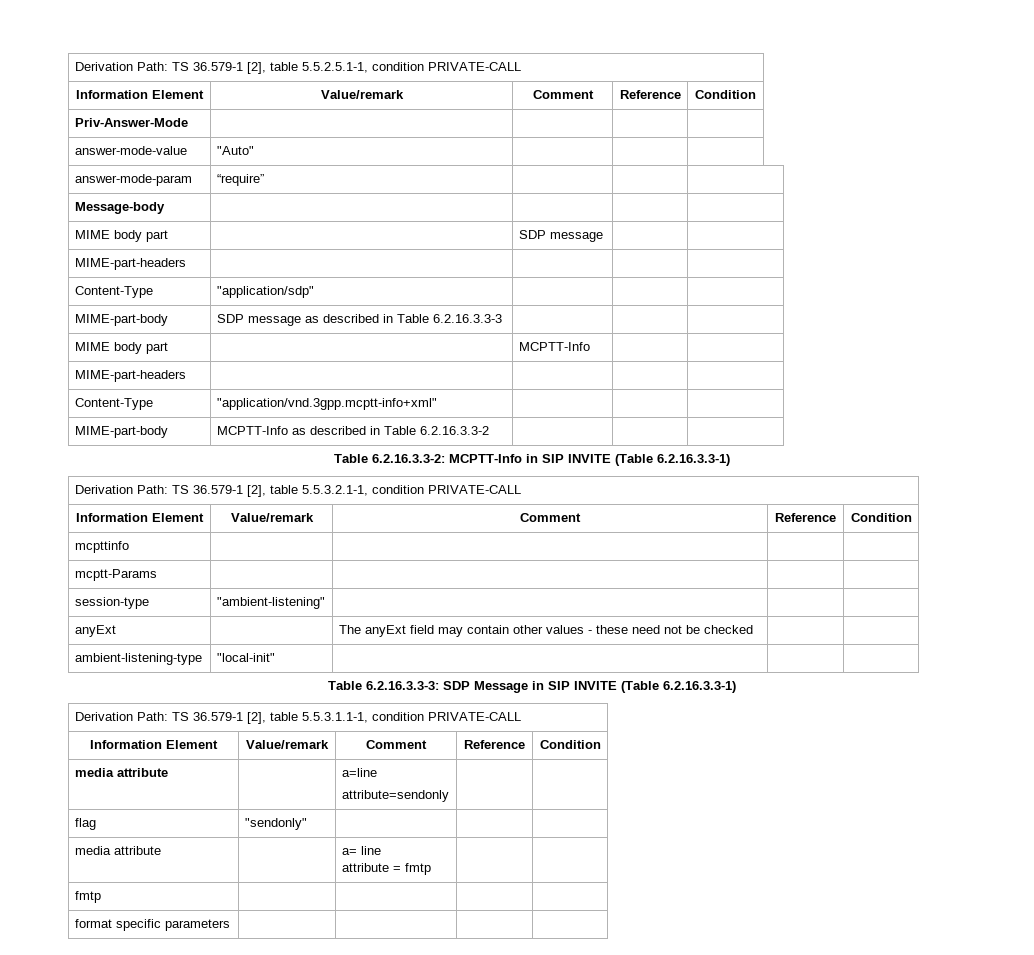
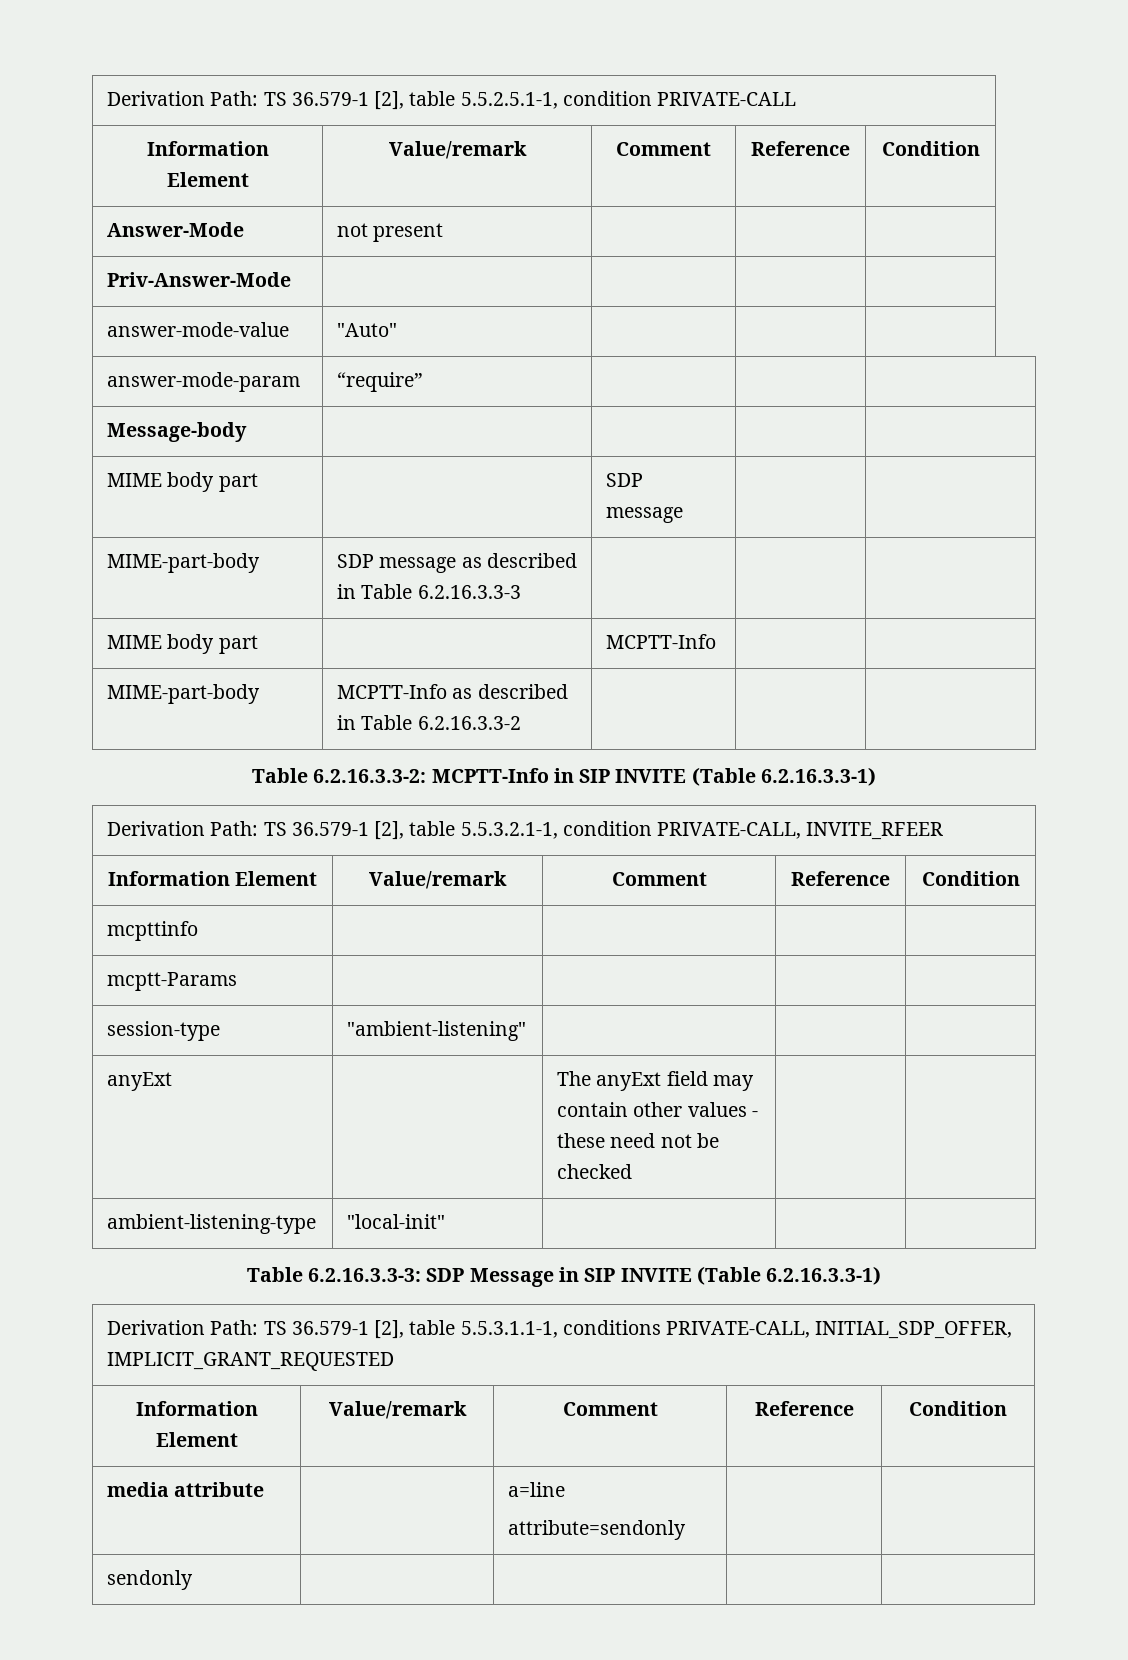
+ Answer-Mode | not present | | |
  MIME body part | | SDP message | |
- MIME-part-headers | | | |
- Content-Type | "application/sdp" | | |
  MIME body part | | MCPTT-Info | |
- MIME-part-headers | | | |
- Content-Type | "application/vnd.3gpp.mcptt-info+xml" | | |
- Derivation Path: TS 36.579-1 [2], table 5.5.3.2.1-1, condition PRIVATE-CALL
+ Derivation Path: TS 36.579-1 [2], table 5.5.3.2.1-1, condition PRIVATE-CALL, INVITE_RFEER
- Derivation Path: TS 36.579-1 [2], table 5.5.3.1.1-1, condition PRIVATE-CALL
+ Derivation Path: TS 36.579-1 [2], table 5.5.3.1.1-1, conditions PRIVATE-CALL, INITIAL_SDP_OFFER, IMPLICIT_GRANT_REQUESTED
- flag | "sendonly" | | |
- media attribute | | a= line
- attribute = fmtp | |
- fmtp | | | |
- format specific parameters | | | |
+ sendonly | | | |

